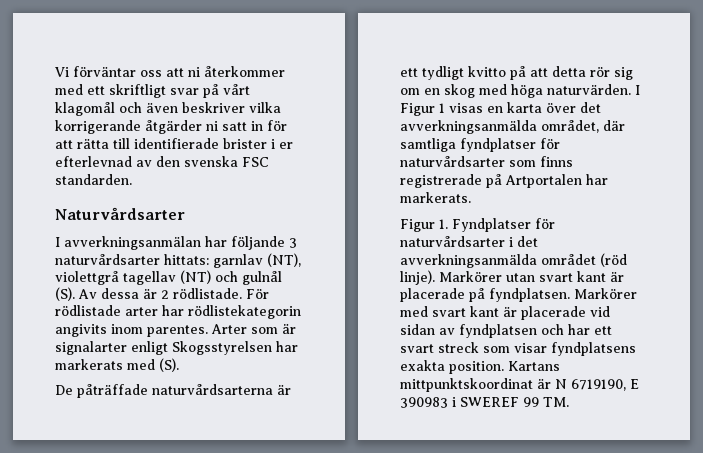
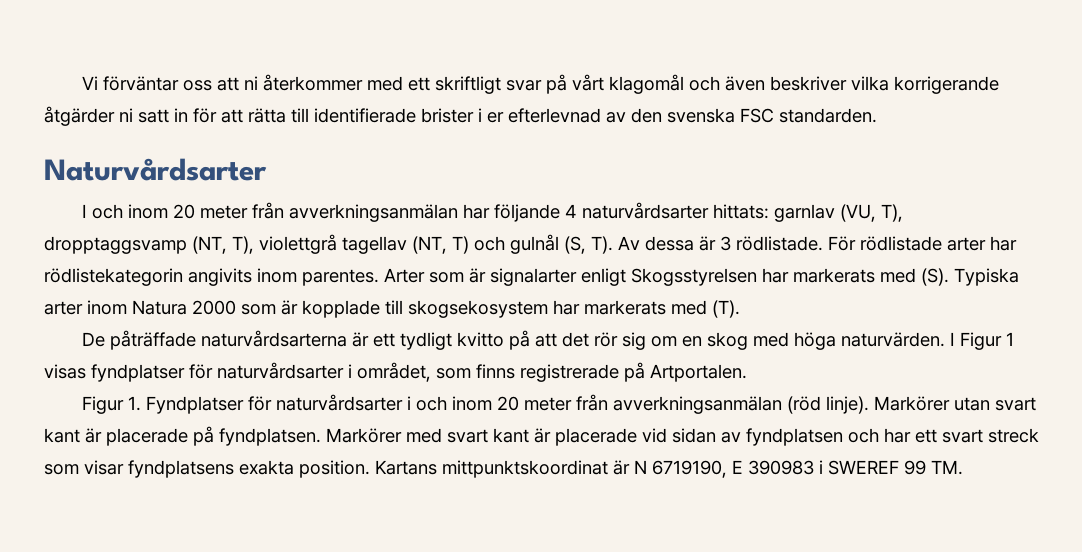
- I avverkningsanmälan har följande 3 naturvårdsarter hittats: garnlav (NT), violettgrå tagellav (NT) och gulnål (S). Av dessa är 2 rödlistade.
+ I och inom 20 meter från avverkningsanmälan har följande 4 naturvårdsarter hittats: garnlav (VU, T), dropptaggsvamp (NT, T), violettgrå tagellav (NT, T) och gulnål (S, T). Av dessa är 3 rödlistade.
- Arter som är signalarter enligt Skogsstyrelsen har markerats med (S).
+ Arter som är signalarter enligt Skogsstyrelsen har markerats med (S). Typiska arter inom Natura 2000 som är kopplade till skogsekosystem har markerats med (T).
- De påträffade naturvårdsarterna är ett tydligt kvitto på att detta rör sig om en skog med höga naturvärden.
+ De påträffade naturvårdsarterna är ett tydligt kvitto på att det rör sig om en skog med höga naturvärden.
- I Figur 1 visas en karta över det avverkningsanmälda området, där samtliga fyndplatser för naturvårdsarter som finns registrerade på Artportalen har markerats.
+ I Figur 1 visas fyndplatser för naturvårdsarter i området, som finns registrerade på Artportalen.
- Figur 1. Fyndplatser för naturvårdsarter i det avverkningsanmälda området (röd linje).
+ Figur 1. Fyndplatser för naturvårdsarter i och inom 20 meter från avverkningsanmälan (röd linje).

